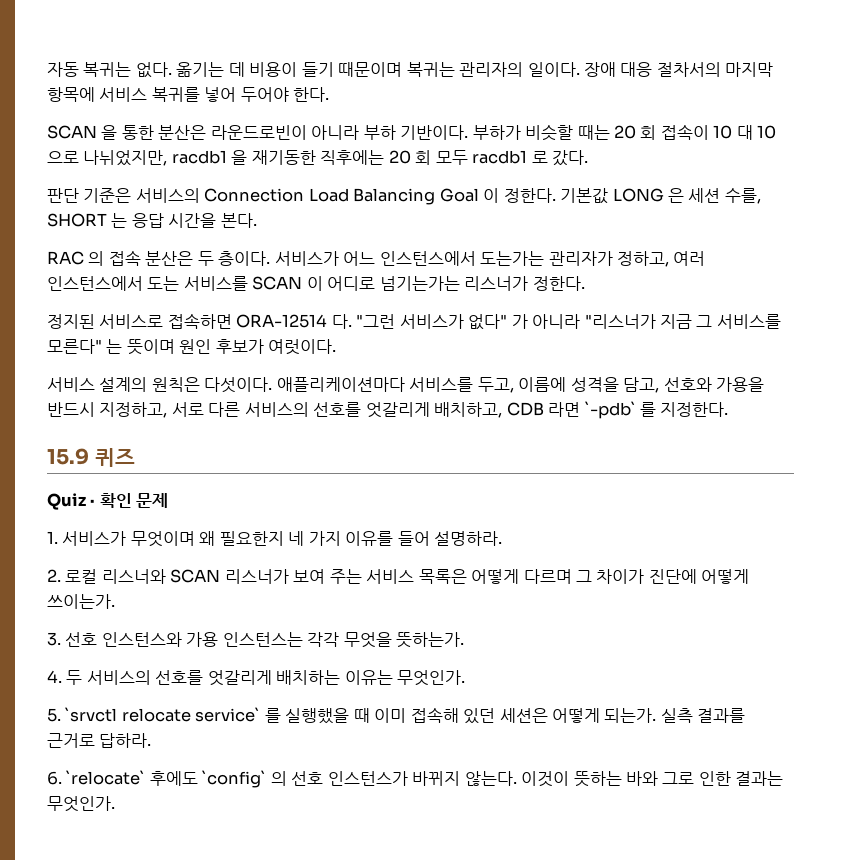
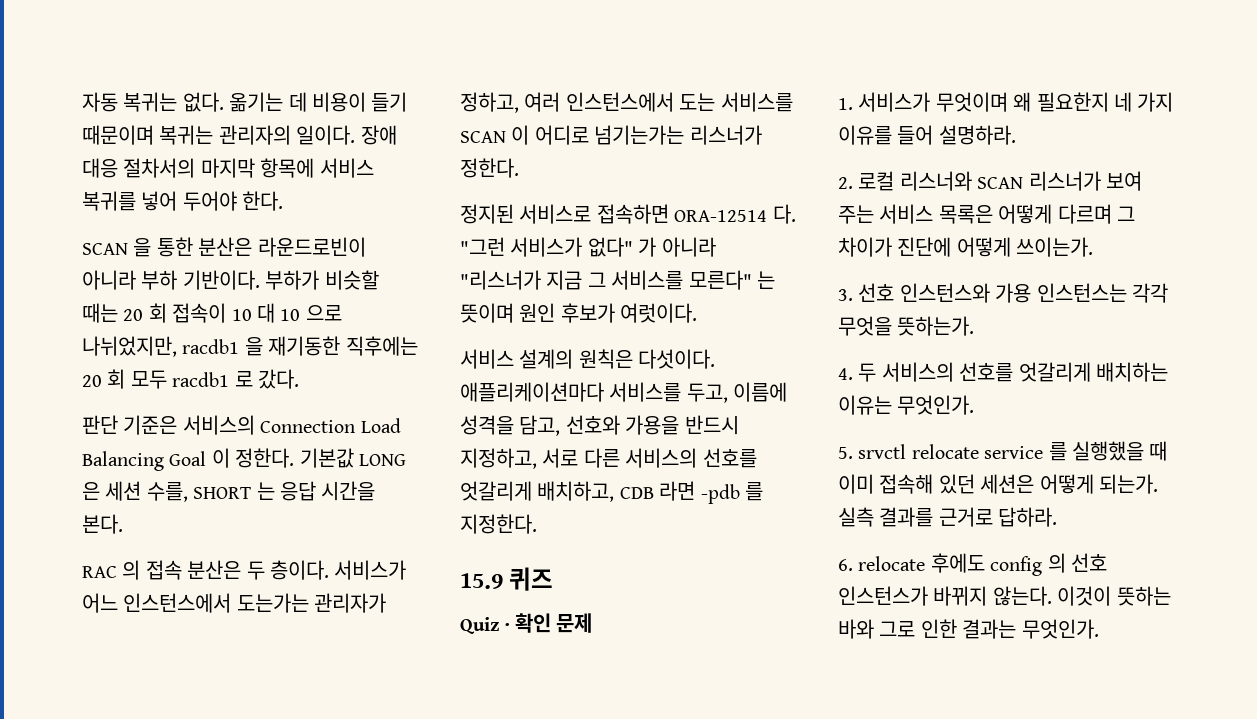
- 애플리케이션마다 서비스를 두고, 이름에 성격을 담고, 선호와 가용을 반드시 지정하고, 서로 다른 서비스의 선호를 엇갈리게 배치하고, CDB 라면 `-pdb` 를 지정한다.
+ 애플리케이션마다 서비스를 두고, 이름에 성격을 담고, 선호와 가용을 반드시 지정하고, 서로 다른 서비스의 선호를 엇갈리게 배치하고, CDB 라면 -pdb 를 지정한다.
- 5. `srvctl relocate service` 를 실행했을 때 이미 접속해 있던 세션은 어떻게 되는가.
+ 5. srvctl relocate service 를 실행했을 때 이미 접속해 있던 세션은 어떻게 되는가.
- 6. `relocate` 후에도 `config` 의 선호 인스턴스가 바뀌지 않는다.
+ 6. relocate 후에도 config 의 선호 인스턴스가 바뀌지 않는다.

